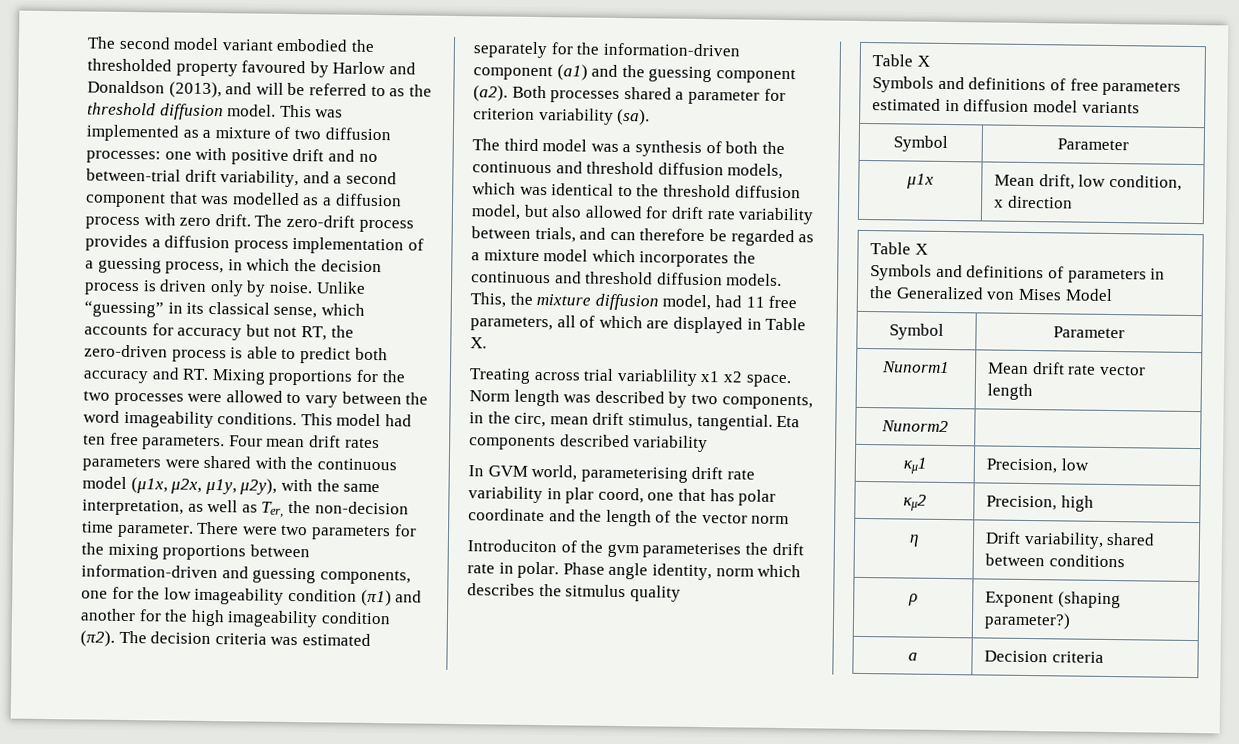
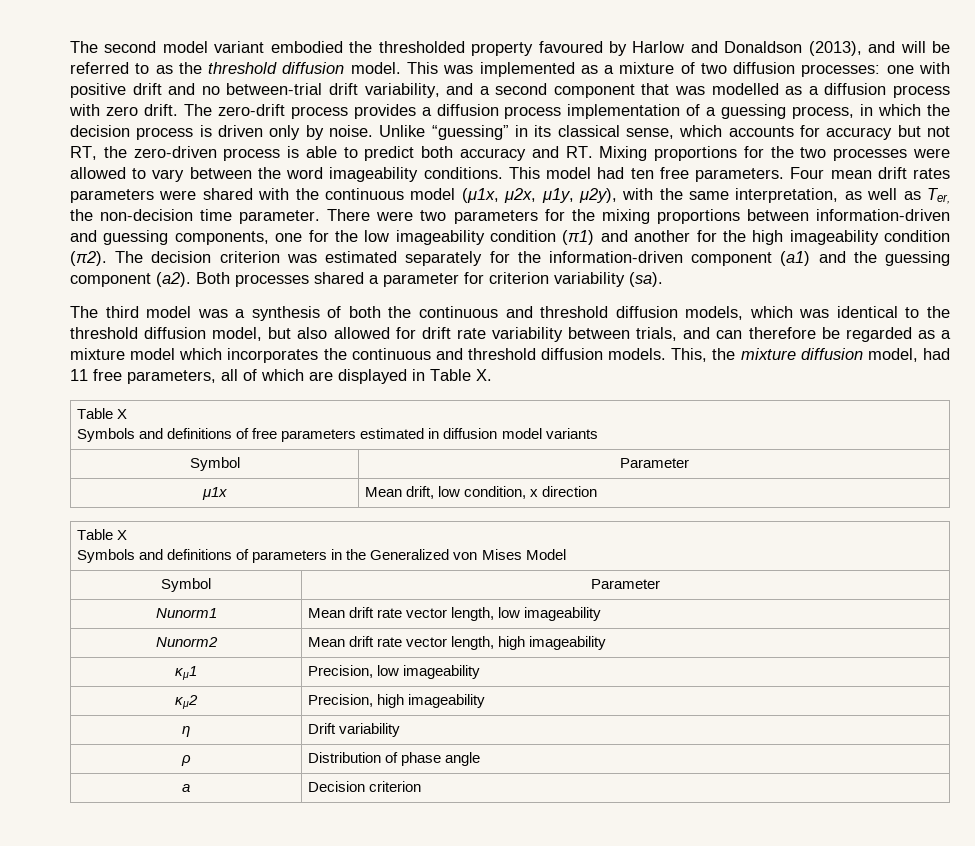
- The decision criteria was estimated separately for the information-driven component (a1) and the guessing component (a2).
+ The decision criterion was estimated separately for the information-driven component (a1) and the guessing component (a2).
- Treating across trial variablility x1 x2 space. Norm length was described by two components, in the circ, mean drift stimulus, tangential. Eta components described variability
- In GVM world, parameterising drift rate variability in plar coord, one that has polar coordinate and the length of the vector norm
- Introduciton of the gvm parameterises the drift rate in polar. Phase angle identity, norm which describes the sitmulus quality
- Nunorm1 | Mean drift rate vector length
- Nunorm2 |
+ Nunorm1 | Mean drift rate vector length, low imageability
+ Nunorm2 | Mean drift rate vector length, high imageability
- κμ1 | Precision, low
+ κμ1 | Precision, low imageability
- κμ2 | Precision, high
+ κμ2 | Precision, high imageability
- η | Drift variability, shared between conditions
- ρ | Exponent (shaping parameter?)
+ η | Drift variability
+ ρ | Distribution of phase angle
- a | Decision criteria
+ a | Decision criterion

